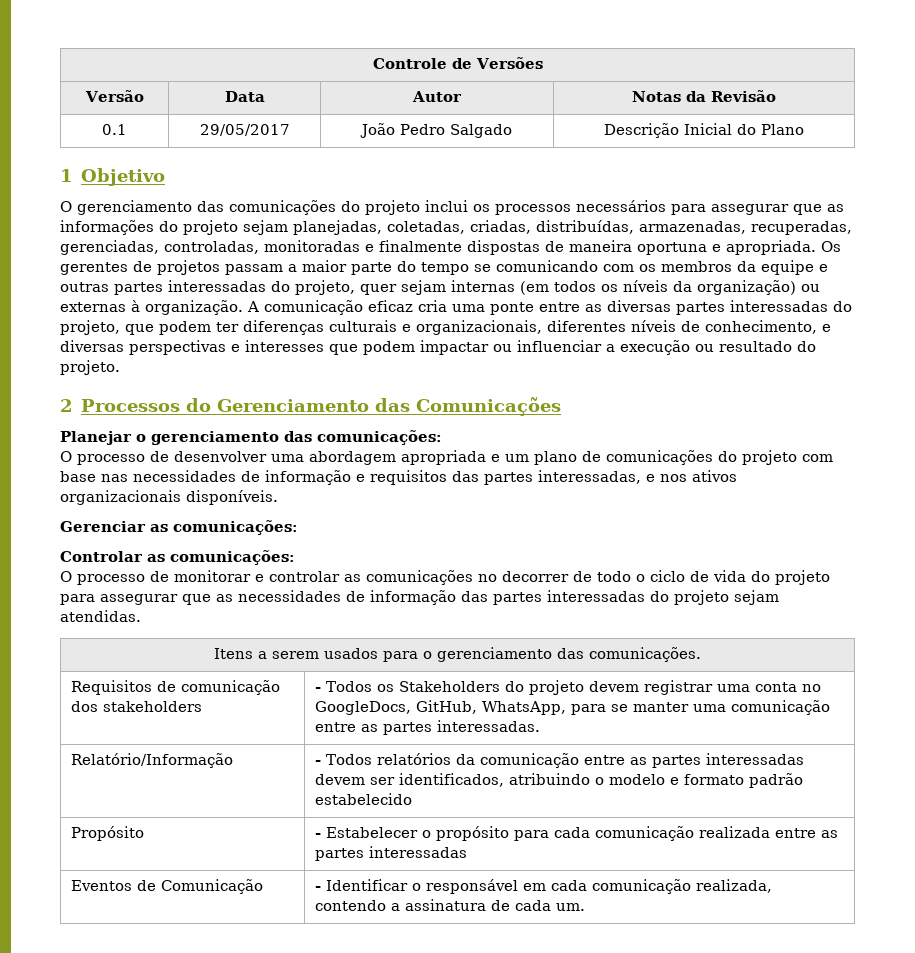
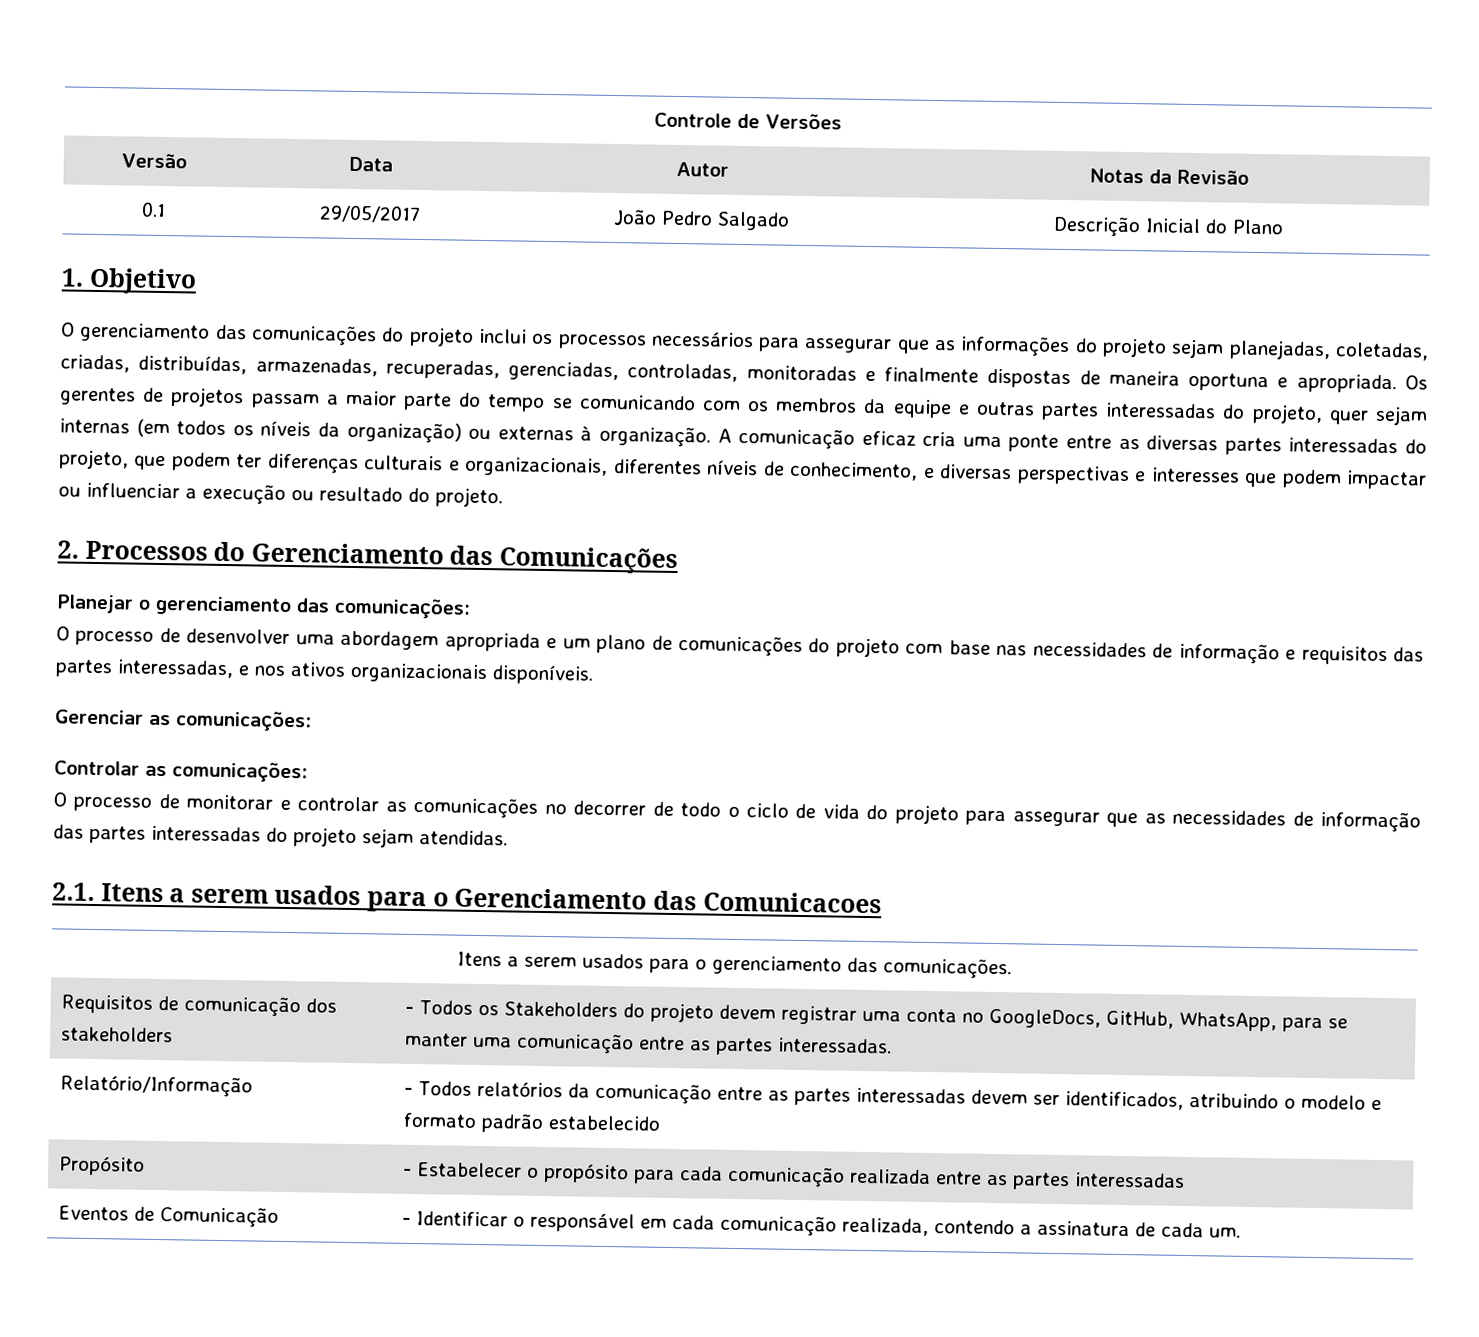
- 1 Objetivo
+ 1. Objetivo
- 2 Processos do Gerenciamento das Comunicações
+ 2. Processos do Gerenciamento das Comunicações
+ 2.1. Itens a serem usados para o Gerenciamento das Comunicacoes

